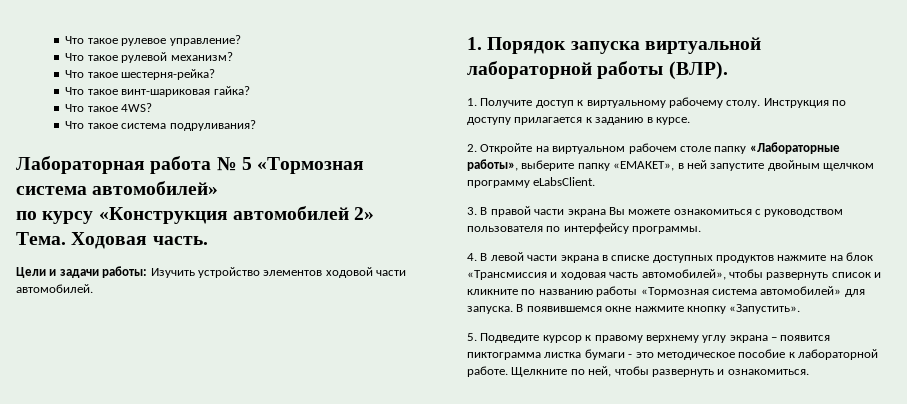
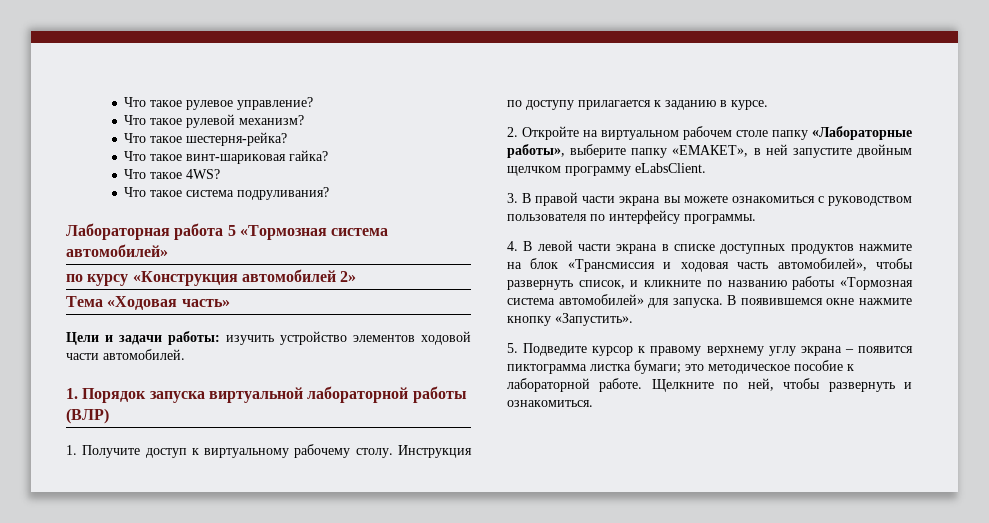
- Лабораторная работа № 5 «Тормозная система автомобилей»
+ Лабораторная работа 5 «Тормозная система автомобилей»
- Тема. Ходовая часть.
+ Тема «Ходовая часть»
- Цели и задачи работы: Изучить устройство элементов ходовой части автомобилей.
+ Цели и задачи работы: изучить устройство элементов ходовой части автомобилей.
- 1. Порядок запуска виртуальной лабораторной работы (ВЛР).
+ 1. Порядок запуска виртуальной лабораторной работы (ВЛР)
- 3. В правой части экрана Вы можете ознакомиться с руководством пользователя по интерфейсу программы.
+ 3. В правой части экрана вы можете ознакомиться с руководством пользователя по интерфейсу программы.
- 4. В левой части экрана в списке доступных продуктов нажмите на блок «Трансмиссия и ходовая часть автомобилей», чтобы развернуть список и кликните по названию работы «Тормозная система автомобилей» для запуска.
+ 4. В левой части экрана в списке доступных продуктов нажмите на блок «Трансмиссия и ходовая часть автомобилей», чтобы развернуть список, и кликните по названию работы «Тормозная система автомобилей» для запуска.
- 5. Подведите курсор к правому верхнему углу экрана – появится пиктограмма листка бумаги - это методическое пособие к лабораторной работе.
+ 5. Подведите курсор к правому верхнему углу экрана – появится пиктограмма листка бумаги; это методическое пособие к лабораторной работе.

